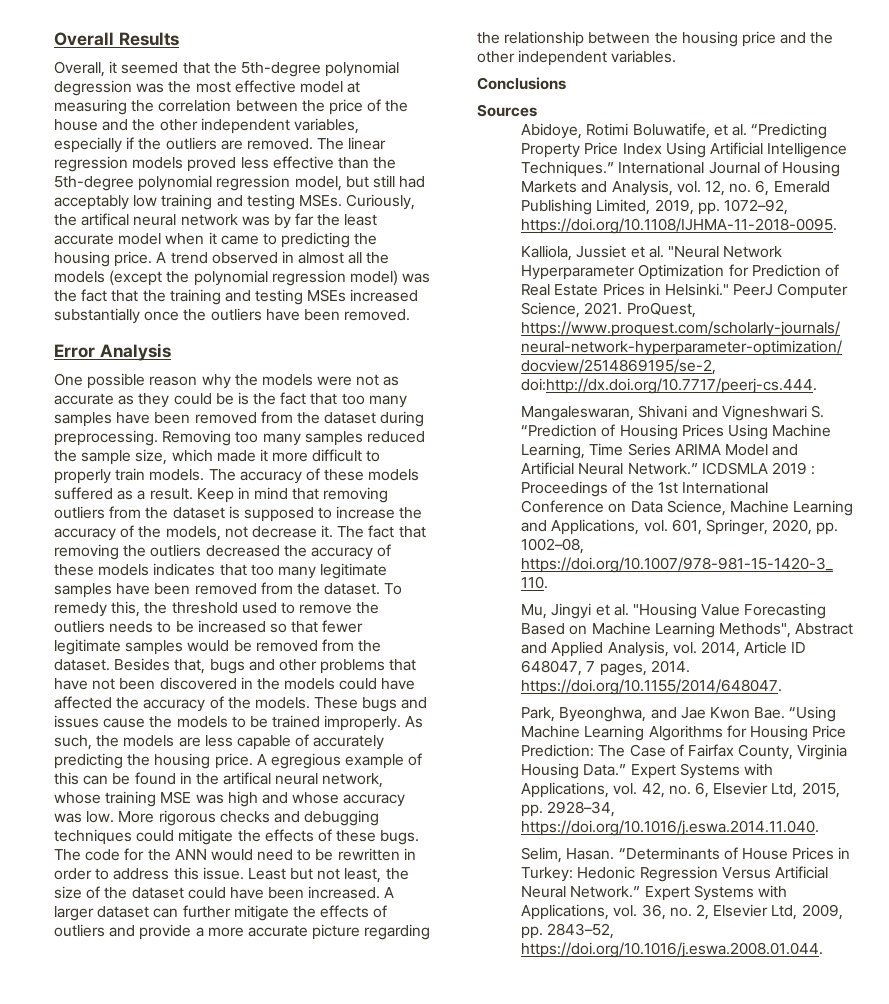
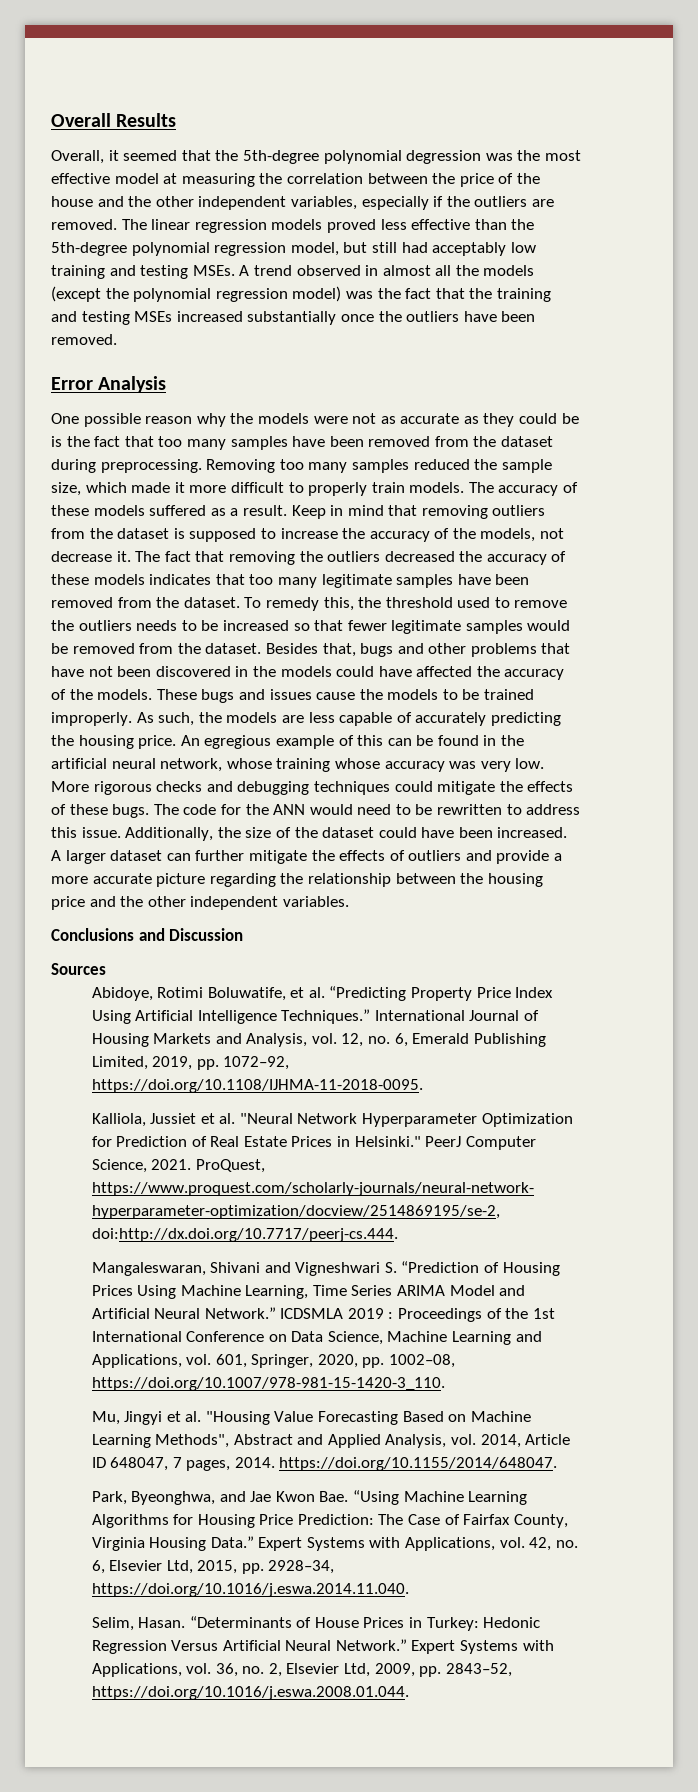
- Curiously, the artifical neural network was by far the least accurate model when it came to predicting the housing price.
- A egregious example of this can be found in the artifical neural network, whose training MSE was high and whose accuracy was low.
+ An egregious example of this can be found in the artificial neural network, whose training whose accuracy was very low.
- The code for the ANN would need to be rewritten in order to address this issue.
+ The code for the ANN would need to be rewritten to address this issue.
- Least but not least, the size of the dataset could have been increased.
+ Additionally, the size of the dataset could have been increased.
- Conclusions
+ Conclusions and Discussion

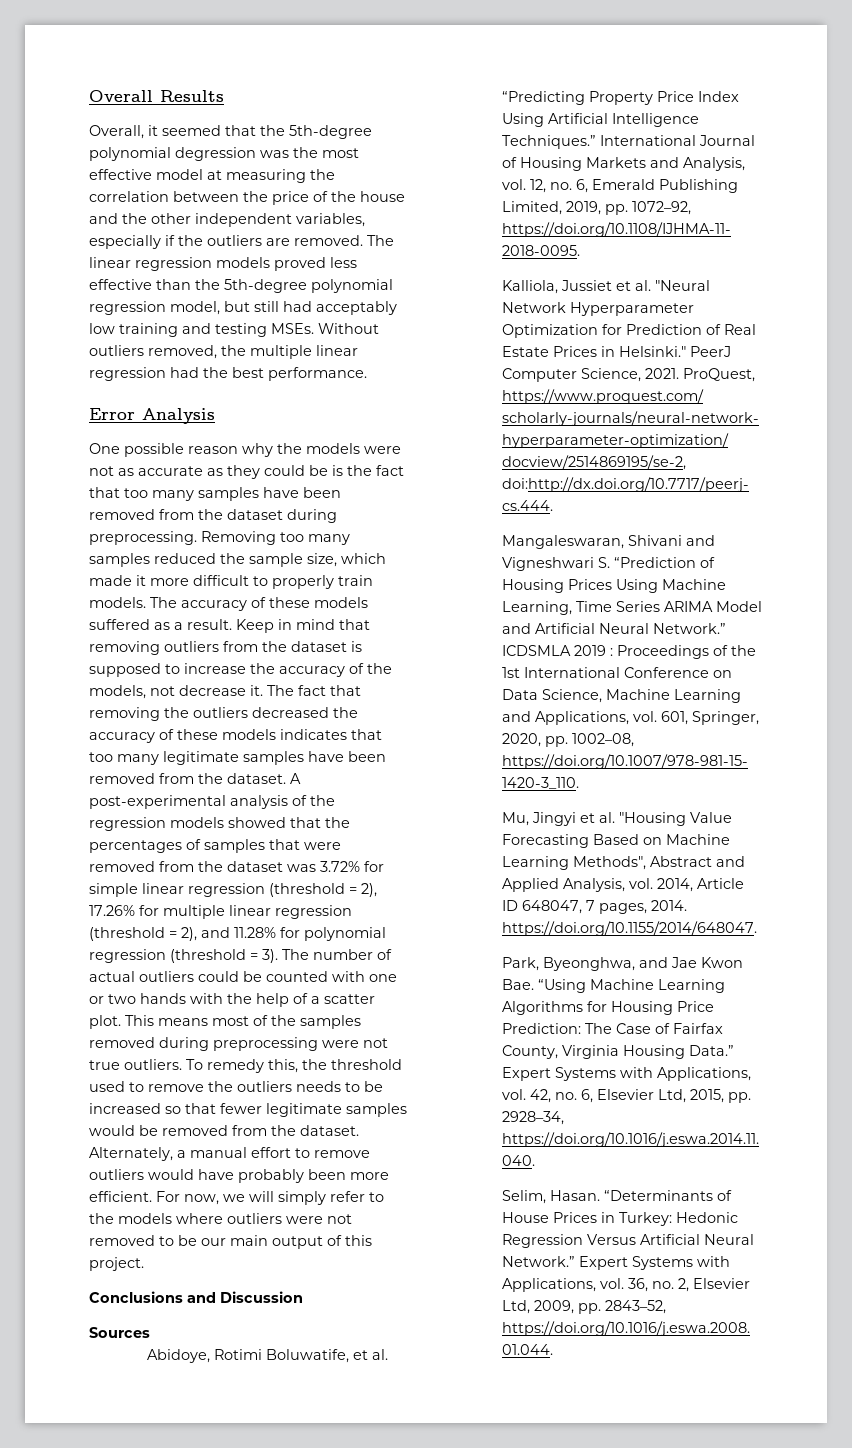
- A trend observed in almost all the models (except the polynomial regression model) was the fact that the training and testing MSEs increased substantially once the outliers have been removed.
+ Without outliers removed, the multiple linear regression had the best performance.
+ A post-experimental analysis of the regression models showed that the percentages of samples that were removed from the dataset was 3.72% for simple linear regression (threshold = 2), 17.26% for multiple linear regression (threshold = 2), and 11.28% for polynomial regression (threshold = 3). The number of actual outliers could be counted with one or two hands with the help of a scatter plot. This means most of the samples removed during preprocessing were not true outliers.
- Besides that, bugs and other problems that have not been discovered in the models could have affected the accuracy of the models. These bugs and issues cause the models to be trained improperly. As such, the models are less capable of accurately predicting the housing price. An egregious example of this can be found in the artificial neural network, whose training whose accuracy was very low. More rigorous checks and debugging techniques could mitigate the effects of these bugs. The code for the ANN would need to be rewritten to address this issue. Additionally, the size of the dataset could have been increased. A larger dataset can further mitigate the effects of outliers and provide a more accurate picture regarding the relationship between the housing price and the other independent variables.
+ Alternately, a manual effort to remove outliers would have probably been more efficient. For now, we will simply refer to the models where outliers were not removed to be our main output of this project.

